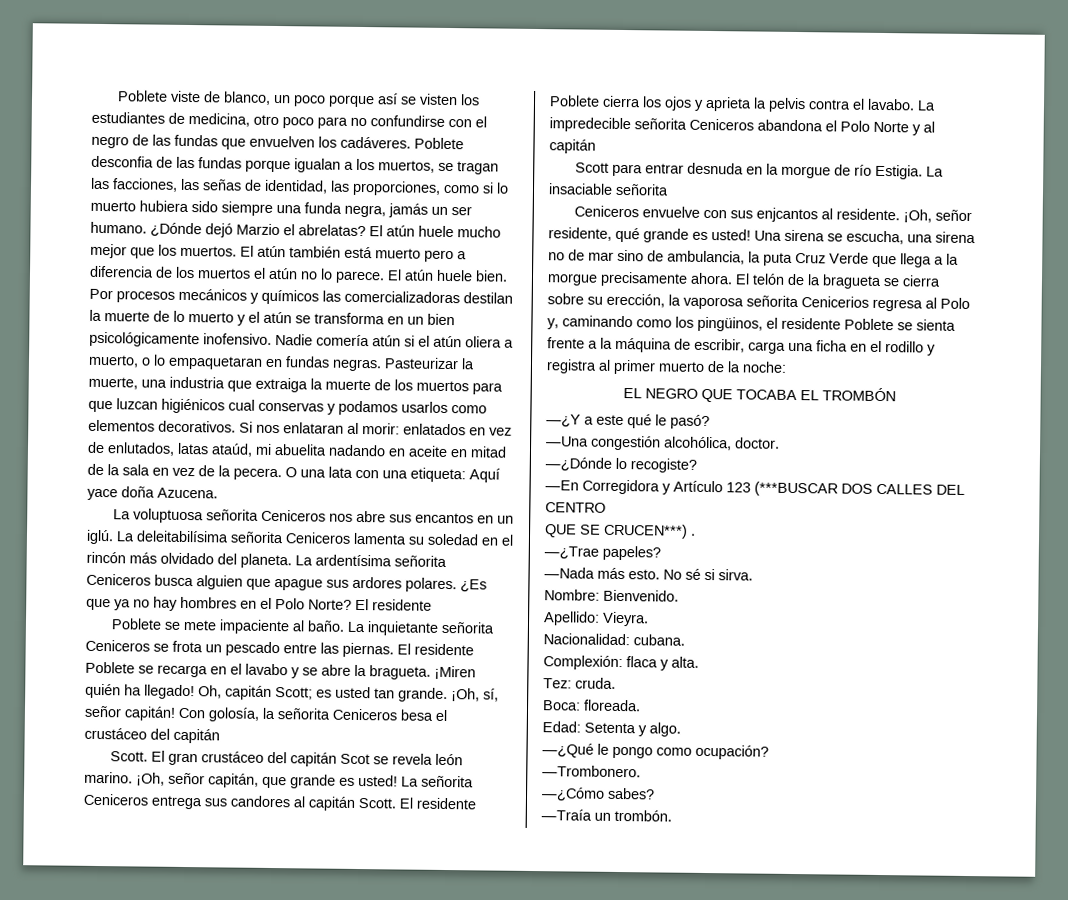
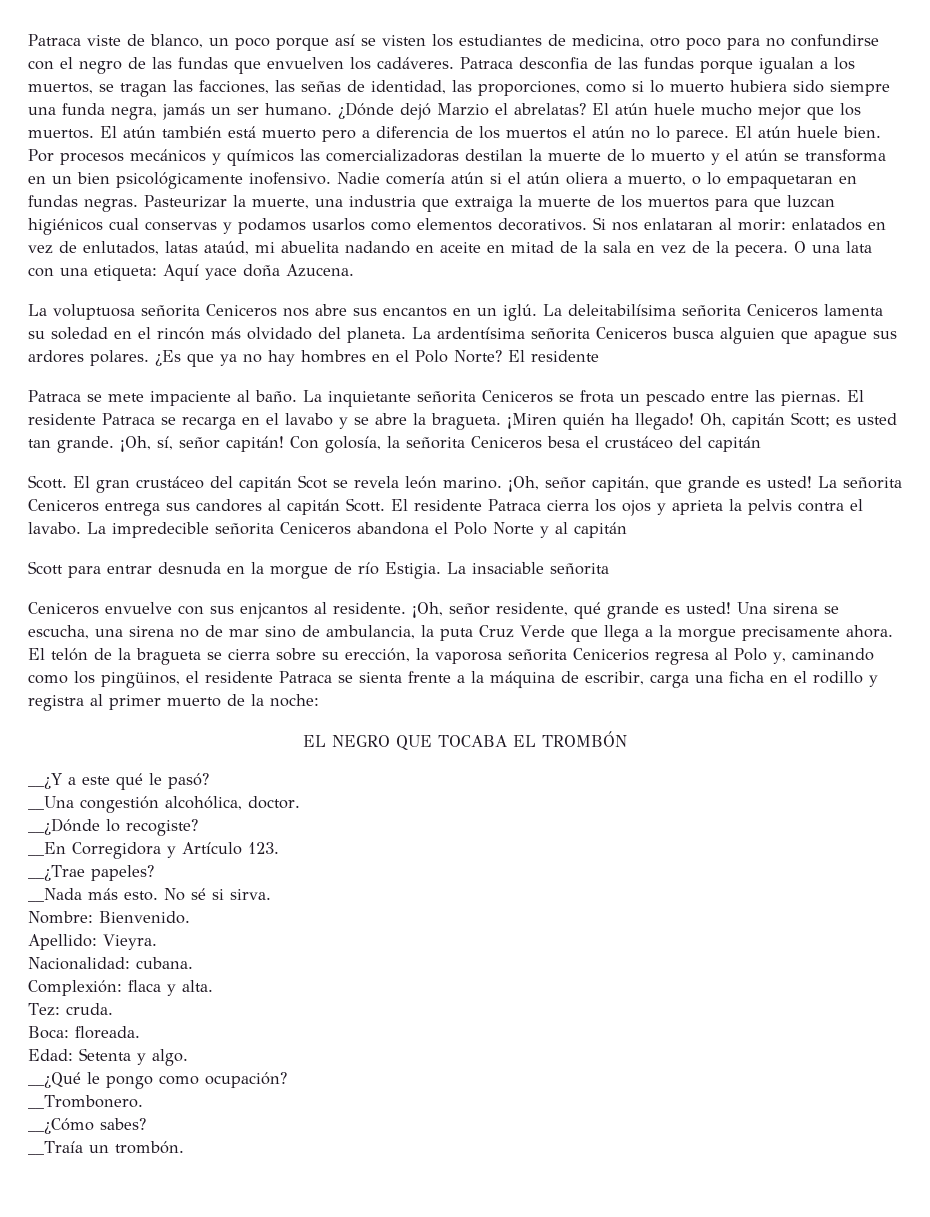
- Poblete viste de blanco, un poco porque así se visten los estudiantes de medicina, otro poco para no confundirse con el negro de las fundas que envuelven los cadáveres.
+ Patraca viste de blanco, un poco porque así se visten los estudiantes de medicina, otro poco para no confundirse con el negro de las fundas que envuelven los cadáveres.
- Poblete desconfia de las fundas porque igualan a los muertos, se tragan las facciones, las señas de identidad, las proporciones, como si lo muerto hubiera sido siempre una funda negra, jamás un ser humano.
+ Patraca desconfia de las fundas porque igualan a los muertos, se tragan las facciones, las señas de identidad, las proporciones, como si lo muerto hubiera sido siempre una funda negra, jamás un ser humano.
- Poblete se mete impaciente al baño.
+ Patraca se mete impaciente al baño.
- El residente Poblete se recarga en el lavabo y se abre la bragueta.
+ El residente Patraca se recarga en el lavabo y se abre la bragueta.
- El residente Poblete cierra los ojos y aprieta la pelvis contra el lavabo.
+ El residente Patraca cierra los ojos y aprieta la pelvis contra el lavabo.
- El telón de la bragueta se cierra sobre su erección, la vaporosa señorita Cenicerios regresa al Polo y, caminando como los pingüinos, el residente Poblete se sienta frente a la máquina de escribir, carga una ficha en el rodillo y registra al primer muerto de la noche:
+ El telón de la bragueta se cierra sobre su erección, la vaporosa señorita Cenicerios regresa al Polo y, caminando como los pingüinos, el residente Patraca se sienta frente a la máquina de escribir, carga una ficha en el rodillo y registra al primer muerto de la noche:
- —¿Y a este qué le pasó?
+ __¿Y a este qué le pasó?
- —Una congestión alcohólica, doctor.
+ __Una congestión alcohólica, doctor.
- —¿Dónde lo recogiste?
+ __¿Dónde lo recogiste?
- —En Corregidora y Artículo 123 (***BUSCAR DOS CALLES DEL CENTRO
- QUE SE CRUCEN***) .
- —¿Trae papeles?
+ __En Corregidora y Artículo 123.
+ __¿Trae papeles?
- —Nada más esto.
+ __Nada más esto.
- —¿Qué le pongo como ocupación?
+ __¿Qué le pongo como ocupación?
- —Trombonero.
- —¿Cómo sabes?
+ __Trombonero.
+ __¿Cómo sabes?
- —Traía un trombón.
+ __Traía un trombón.

